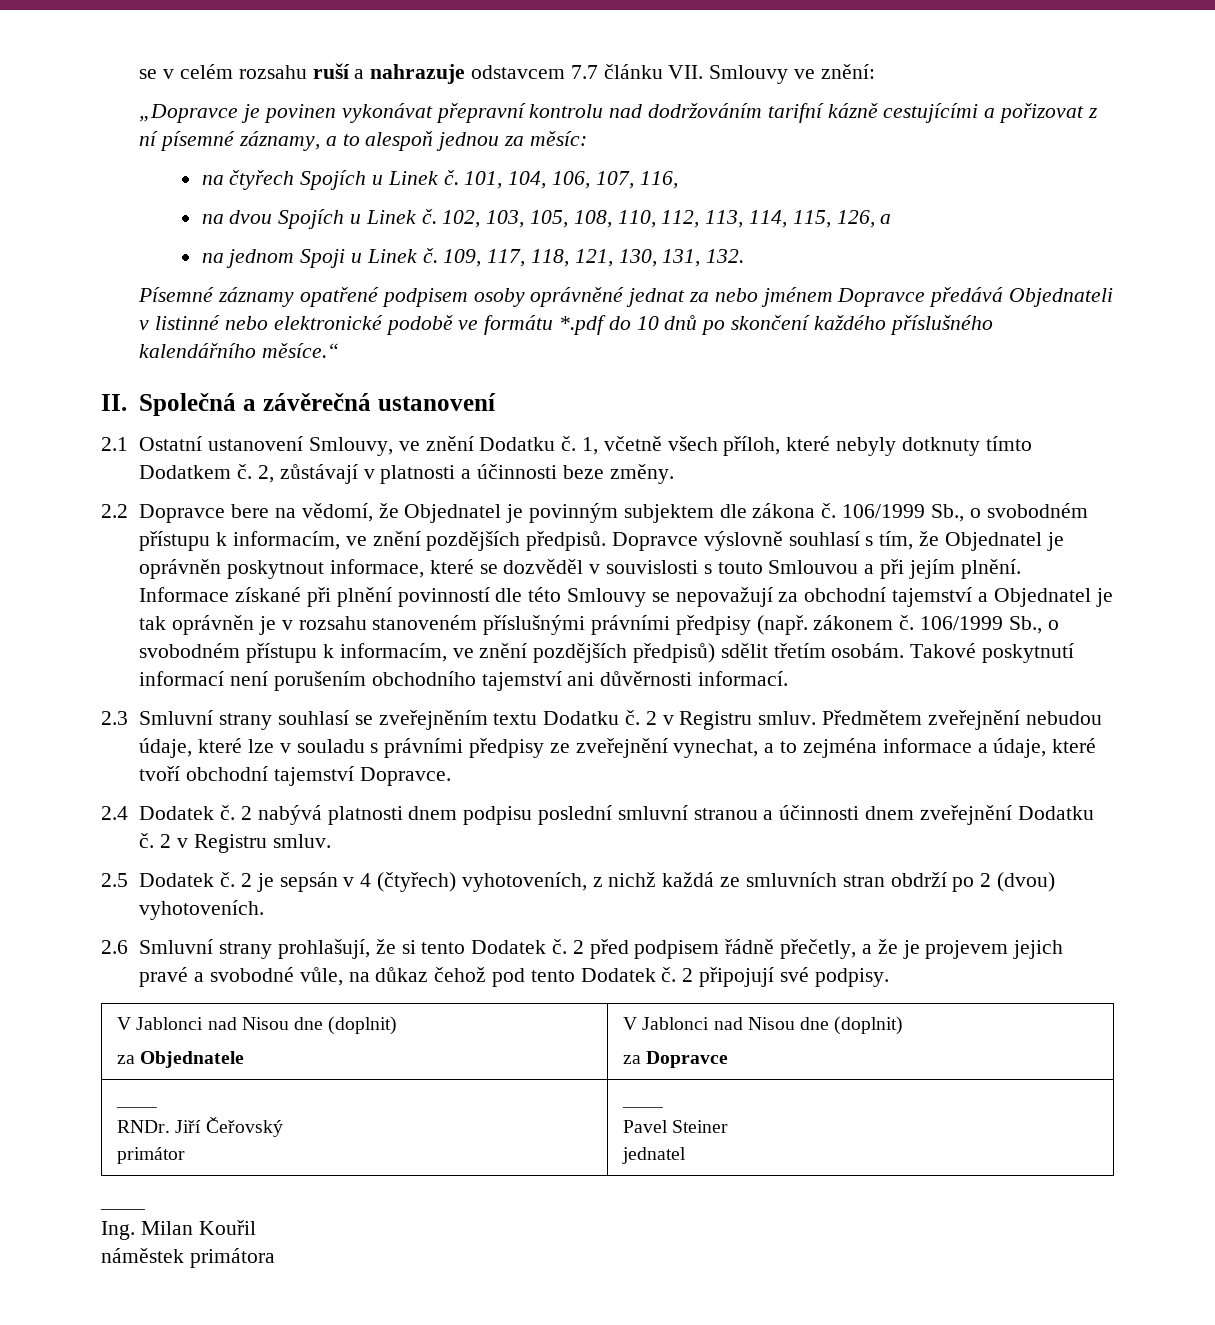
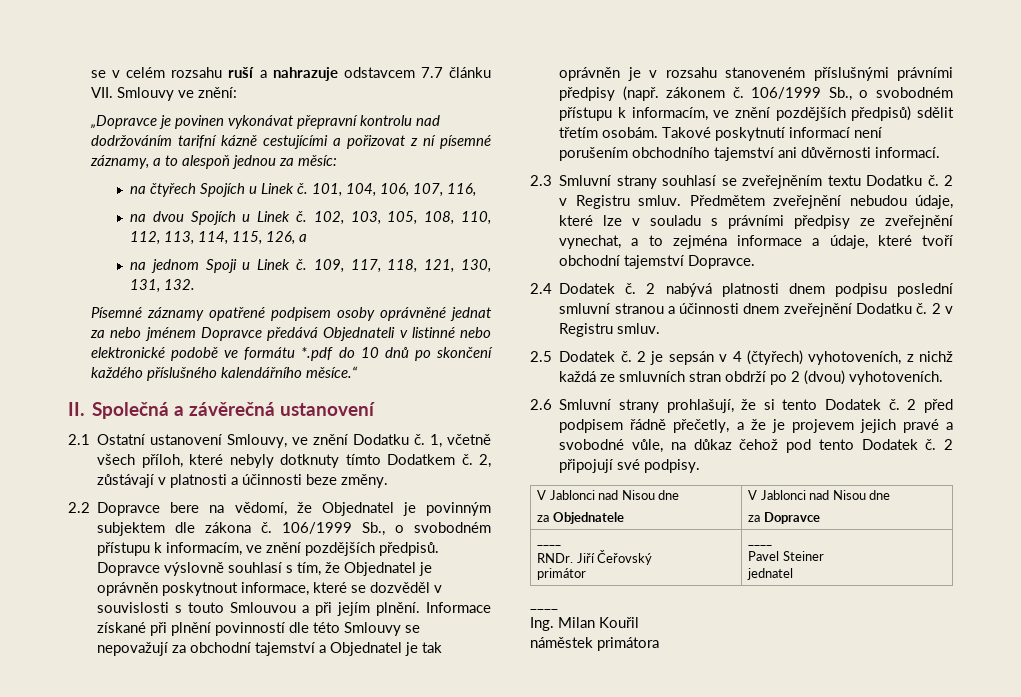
  2 připojují své podpisy.
- V Jablonci nad Nisou dne (doplnit)
- za Objednatele | V Jablonci nad Nisou dne (doplnit)
+ V Jablonci nad Nisou dne
+ za Objednatele | V Jablonci nad Nisou dne

